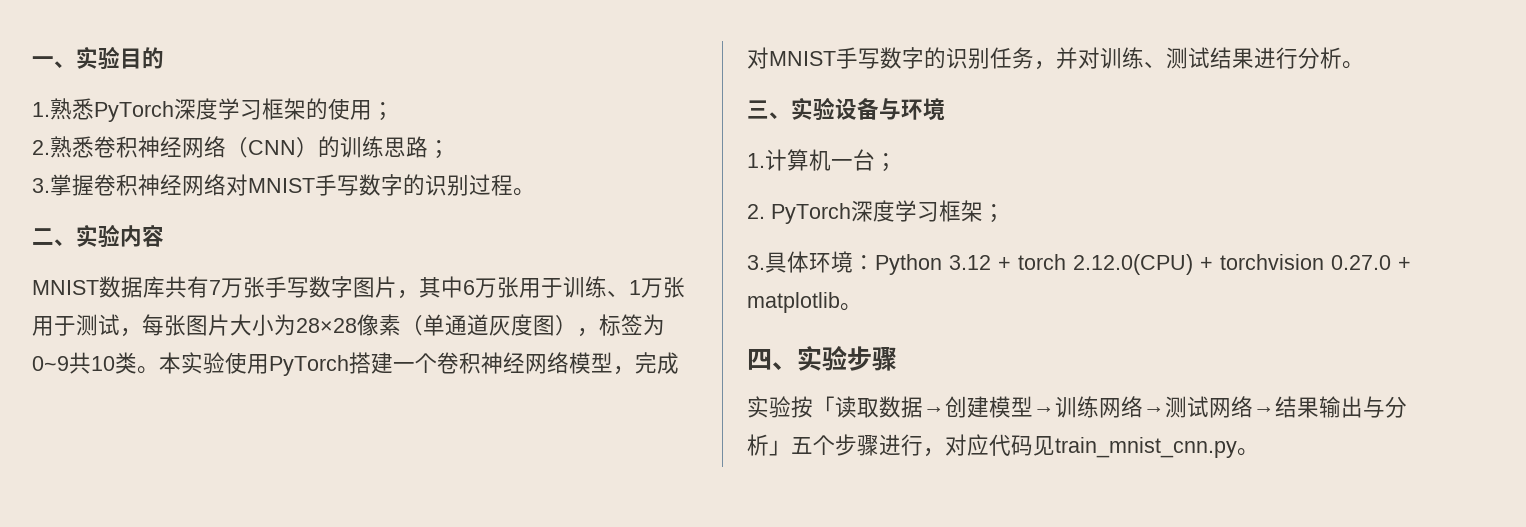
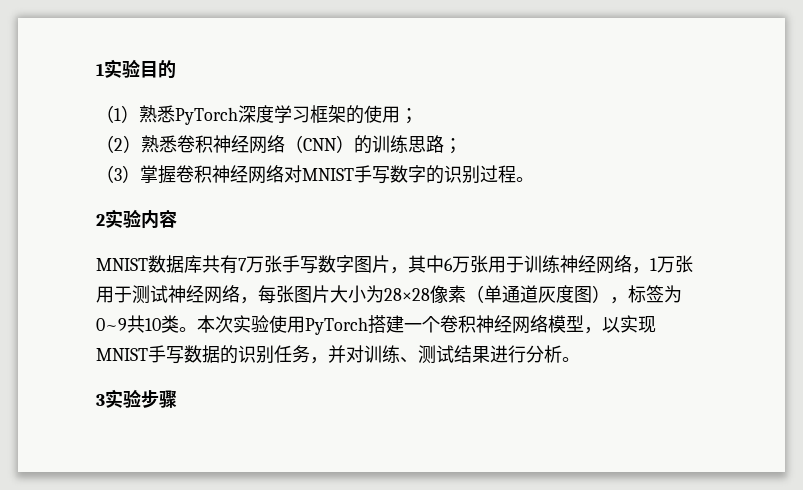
- 一、实验目的
+ 1实验目的
- 1.熟悉PyTorch深度学习框架的使用；
+ （1）熟悉PyTorch深度学习框架的使用；
- 2.熟悉卷积神经网络（CNN）的训练思路；
+ （2）熟悉卷积神经网络（CNN）的训练思路；
- 3.掌握卷积神经网络对MNIST手写数字的识别过程。
+ （3）掌握卷积神经网络对MNIST手写数字的识别过程。
- 二、实验内容
+ 2实验内容
- MNIST数据库共有7万张手写数字图片，其中6万张用于训练、1万张用于测试，每张图片大小为28×28像素（单通道灰度图），标签为0~9共10类。
+ MNIST数据库共有7万张手写数字图片，其中6万张用于训练神经网络，1万张用于测试神经网络，每张图片大小为28×28像素（单通道灰度图），标签为0~9共10类。
- 本实验使用PyTorch搭建一个卷积神经网络模型，完成对MNIST手写数字的识别任务，并对训练、测试结果进行分析。
+ 本次实验使用PyTorch搭建一个卷积神经网络模型，以实现MNIST手写数据的识别任务，并对训练、测试结果进行分析。
- 三、实验设备与环境
- 1.计算机一台；
- 2. PyTorch深度学习框架；
- 3.具体环境：Python 3.12 + torch 2.12.0(CPU) + torchvision 0.27.0 + matplotlib。
- 四、实验步骤
- 实验按「读取数据→创建模型→训练网络→测试网络→结果输出与分析」五个步骤进行，对应代码见train_mnist_cnn.py。
+ 3实验步骤

